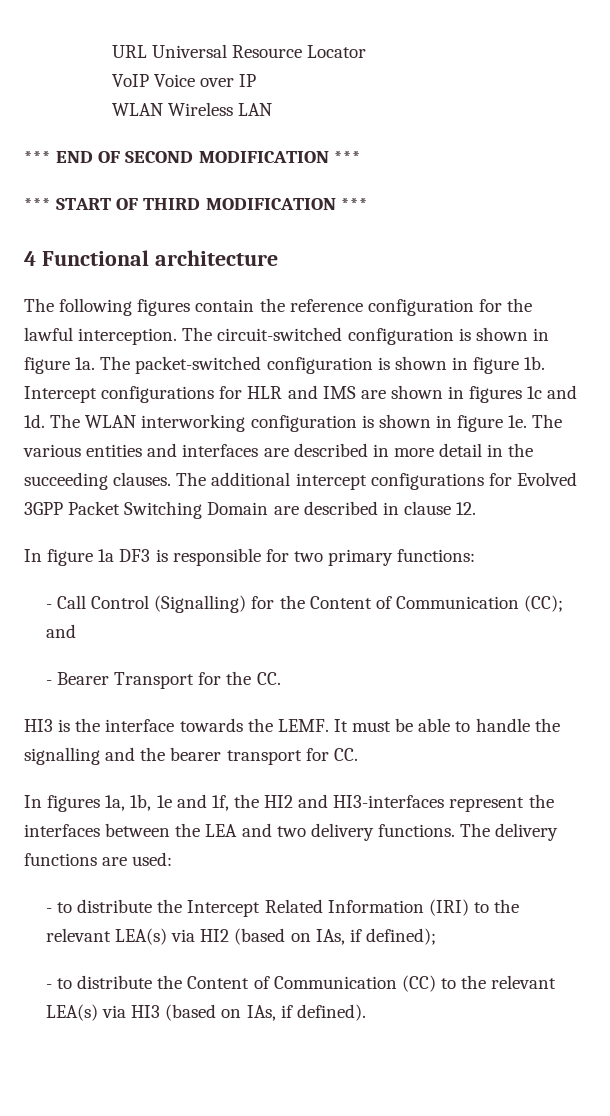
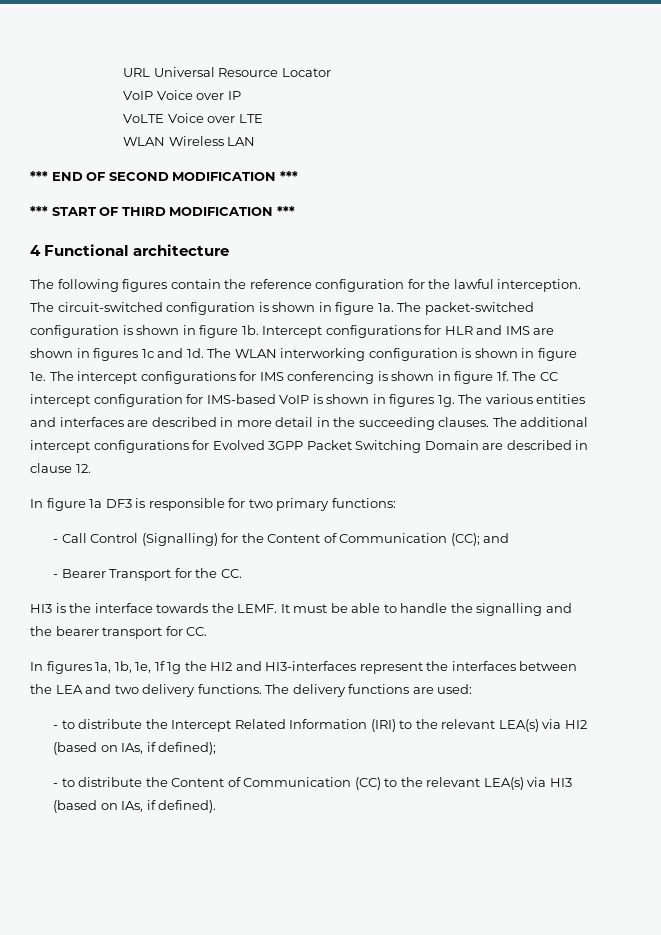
+ VoLTE Voice over LTE
- The various entities and interfaces are described in more detail in the succeeding clauses.
+ The intercept configurations for IMS conferencing is shown in figure 1f. The CC intercept configuration for IMS-based VoIP is shown in figures 1g. The various entities and interfaces are described in more detail in the succeeding clauses.
- In figures 1a, 1b, 1e and 1f, the HI2 and HI3-interfaces represent the interfaces between the LEA and two delivery functions.
+ In figures 1a, 1b, 1e, 1f 1g the HI2 and HI3-interfaces represent the interfaces between the LEA and two delivery functions.

